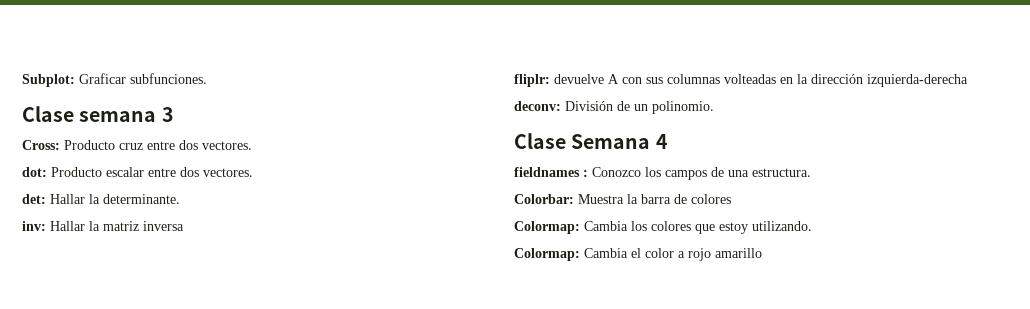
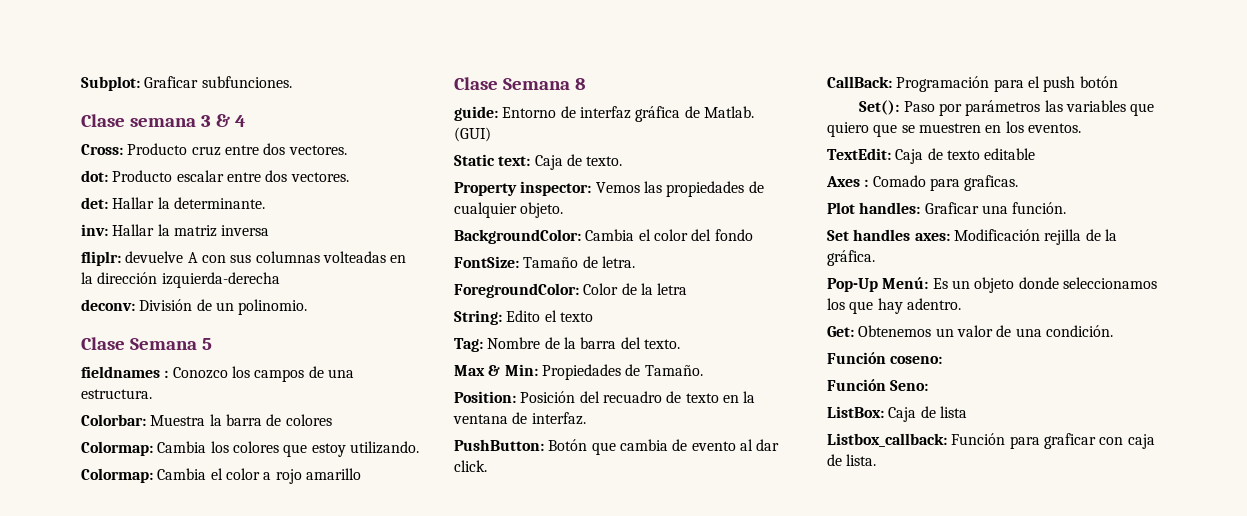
- Clase semana 3
+ Clase semana 3 & 4
- Clase Semana 4
+ Clase Semana 5
+ Clase Semana 8
+ guide: Entorno de interfaz gráfica de Matlab. (GUI)
+ Static text: Caja de texto.
+ Property inspector: Vemos las propiedades de cualquier objeto.
+ BackgroundColor: Cambia el color del fondo
+ FontSize: Tamaño de letra.
+ ForegroundColor: Color de la letra
+ String: Edito el texto
+ Tag: Nombre de la barra del texto.
+ Max & Min: Propiedades de Tamaño.
+ Position: Posición del recuadro de texto en la ventana de interfaz.
+ PushButton: Botón que cambia de evento al dar click.
+ CallBack: Programación para el push botón
+ Set(): Paso por parámetros las variables que quiero que se muestren en los eventos.
+ TextEdit: Caja de texto editable
+ Axes : Comado para graficas.
+ Plot handles: Graficar una función.
+ Set handles axes: Modificación rejilla de la gráfica.
+ Pop-Up Menú: Es un objeto donde seleccionamos los que hay adentro.
+ Get: Obtenemos un valor de una condición.
+ Función coseno:
+ Función Seno:
+ ListBox: Caja de lista
+ Listbox_callback: Función para graficar con caja de lista.

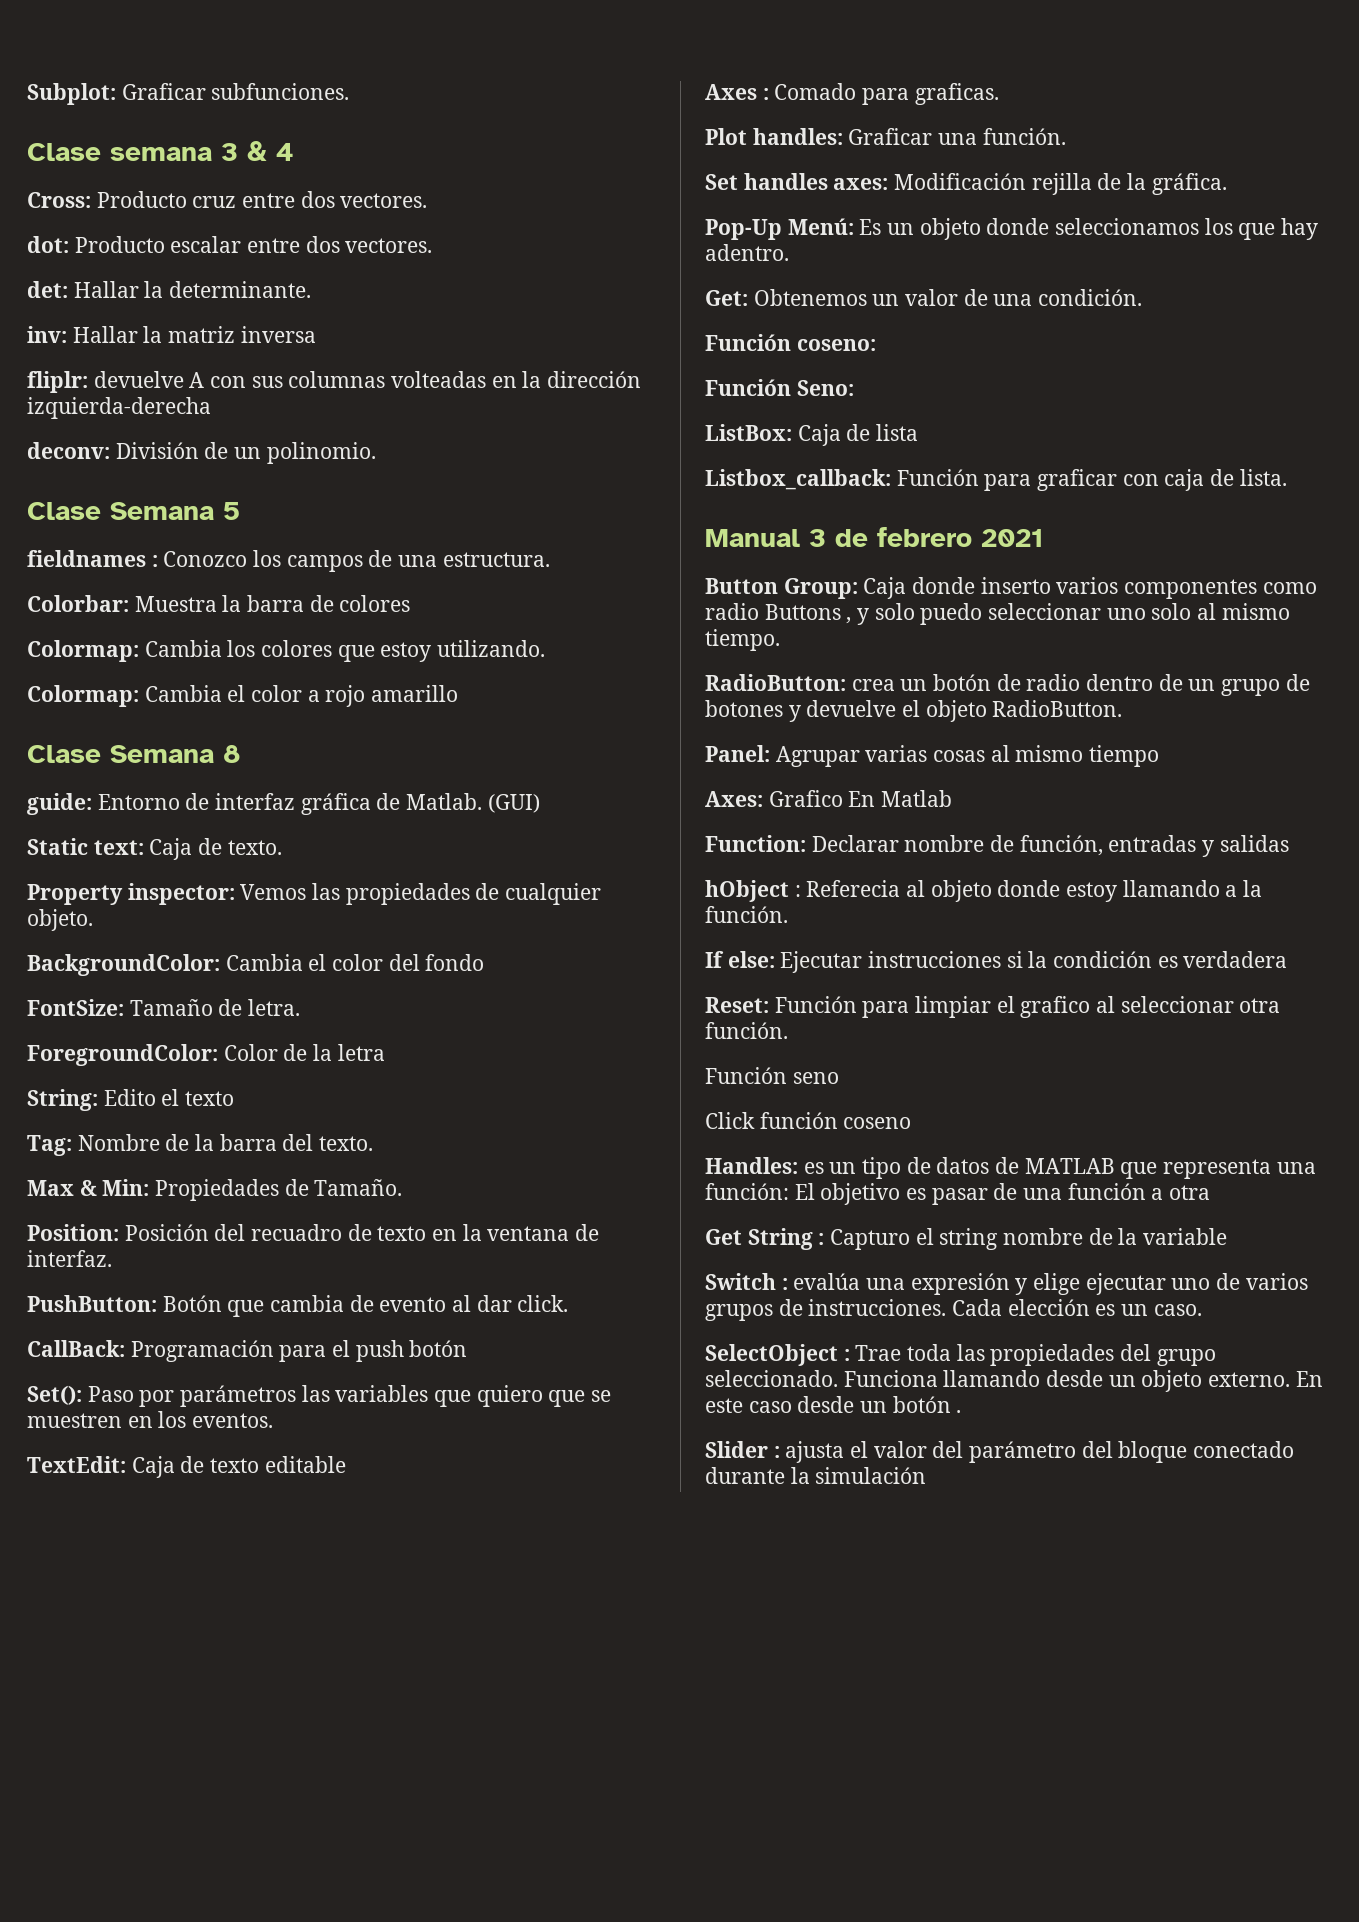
+ Manual 3 de febrero 2021
+ Button Group: Caja donde inserto varios componentes como radio Buttons , y solo puedo seleccionar uno solo al mismo tiempo.
+ RadioButton: crea un botón de radio dentro de un grupo de botones y devuelve el objeto RadioButton.
+ Panel: Agrupar varias cosas al mismo tiempo
+ Axes: Grafico En Matlab
+ Function: Declarar nombre de función, entradas y salidas
+ hObject : Referecia al objeto donde estoy llamando a la función.
+ If else: Ejecutar instrucciones si la condición es verdadera
+ Reset: Función para limpiar el grafico al seleccionar otra función.
+ Función seno
+ Click función coseno
+ Handles: es un tipo de datos de MATLAB que representa una función: El objetivo es pasar de una función a otra
+ Get String : Capturo el string nombre de la variable
+ Switch : evalúa una expresión y elige ejecutar uno de varios grupos de instrucciones. Cada elección es un caso.
+ SelectObject : Trae toda las propiedades del grupo seleccionado. Funciona llamando desde un objeto externo. En este caso desde un botón .
+ Slider : ajusta el valor del parámetro del bloque conectado durante la simulación

